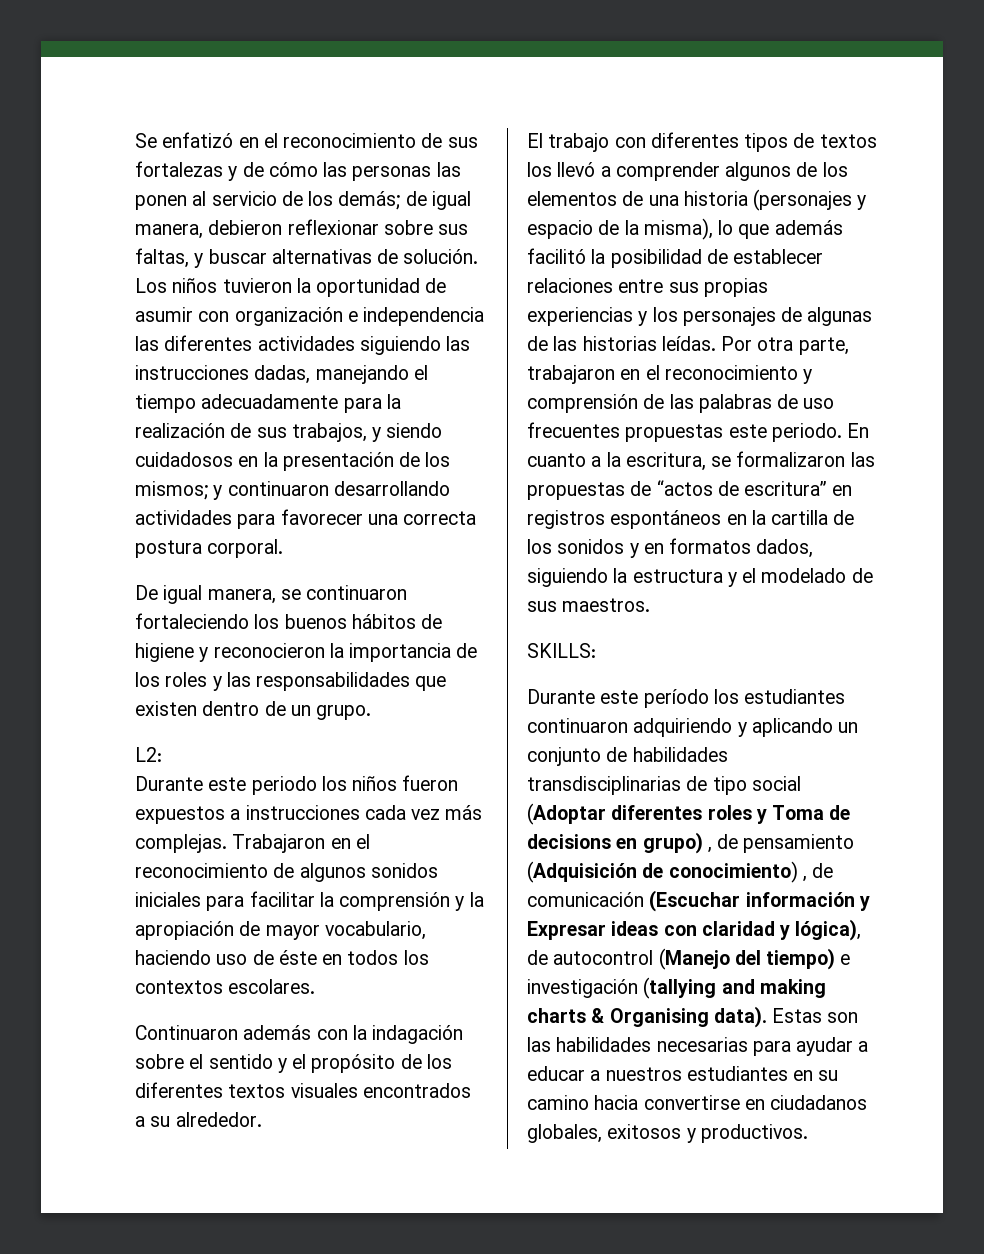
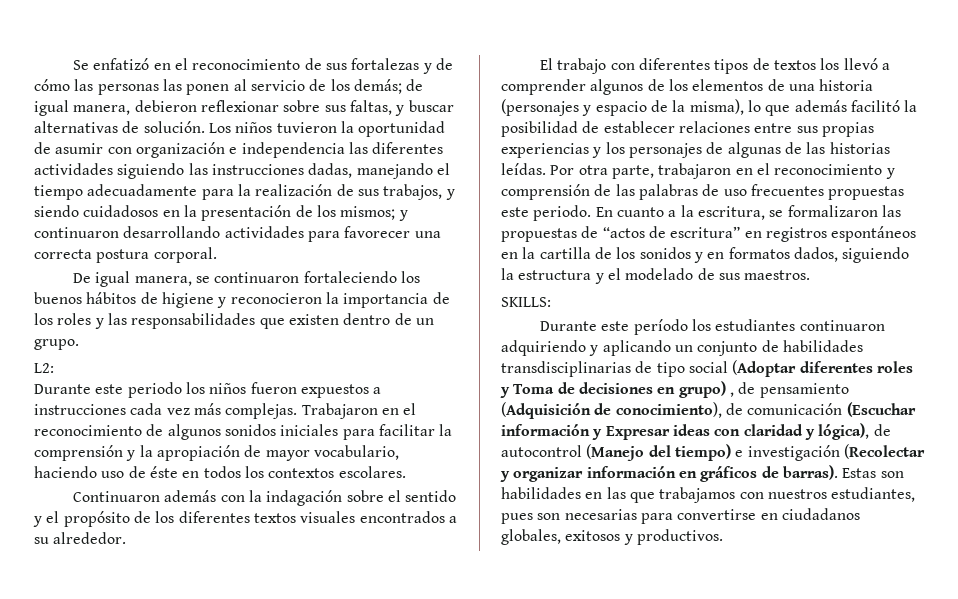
- Durante este período los estudiantes continuaron adquiriendo y aplicando un conjunto de habilidades transdisciplinarias de tipo social (Adoptar diferentes roles y Toma de decisions en grupo) , de pensamiento (Adquisición de conocimiento) , de comunicación (Escuchar información y Expresar ideas con claridad y lógica), de autocontrol (Manejo del tiempo) e investigación (tallying and making charts & Organising data). Estas son las habilidades necesarias para ayudar a educar a nuestros estudiantes en su camino hacia convertirse en ciudadanos globales, exitosos y productivos.
+ Durante este período los estudiantes continuaron adquiriendo y aplicando un conjunto de habilidades transdisciplinarias de tipo social (Adoptar diferentes roles y Toma de decisiones en grupo) , de pensamiento (Adquisición de conocimiento), de comunicación (Escuchar información y Expresar ideas con claridad y lógica), de autocontrol (Manejo del tiempo) e investigación (Recolectar y organizar información en gráficos de barras). Estas son habilidades en las que trabajamos con nuestros estudiantes, pues son necesarias para convertirse en ciudadanos globales, exitosos y productivos.

